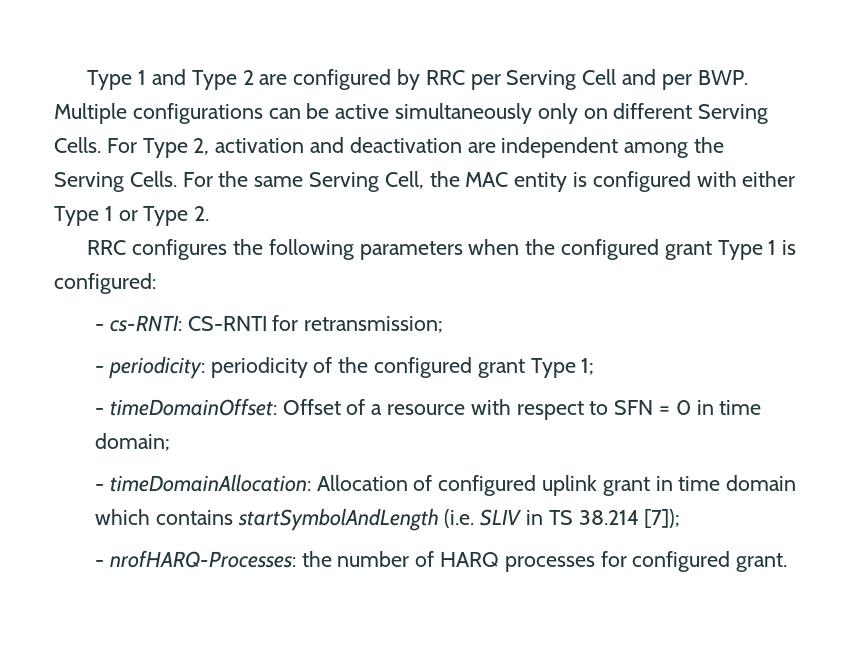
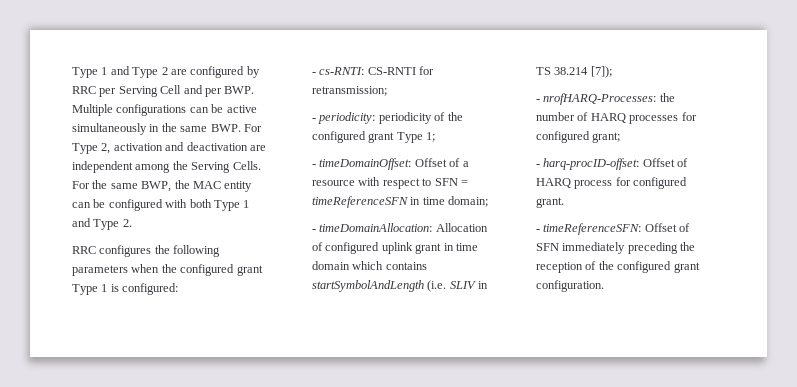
- Type 1 and Type 2 are configured by RRC per Serving Cell and per BWP. Multiple configurations can be active simultaneously only on different Serving Cells. For Type 2, activation and deactivation are independent among the Serving Cells.
+ Type 1 and Type 2 are configured by RRC per Serving Cell and per BWP. Multiple configurations can be active simultaneously in the same BWP. For Type 2, activation and deactivation are independent among the Serving Cells.
- For the same Serving Cell, the MAC entity is configured with either Type 1 or Type 2.
+ For the same BWP, the MAC entity can be configured with both Type 1 and Type 2.
- - timeDomainOffset: Offset of a resource with respect to SFN = 0 in time domain;
+ - timeDomainOffset: Offset of a resource with respect to SFN = timeReferenceSFN in time domain;
- - nrofHARQ-Processes: the number of HARQ processes for configured grant.
+ - nrofHARQ-Processes: the number of HARQ processes for configured grant;
+ - harq-procID-offset: Offset of HARQ process for configured grant.
+ - timeReferenceSFN: Offset of SFN immediately preceding the reception of the configured grant configuration.

